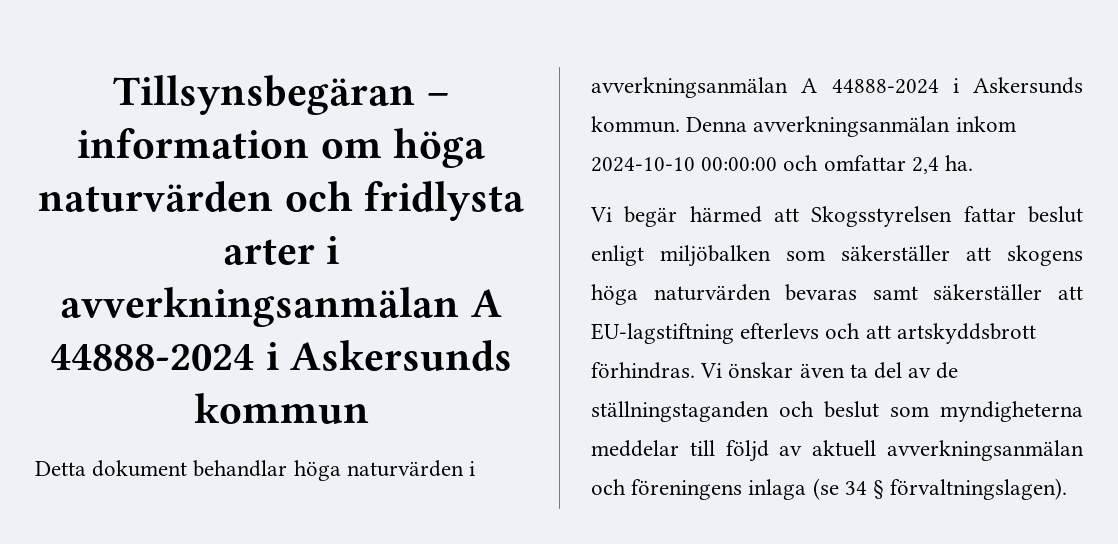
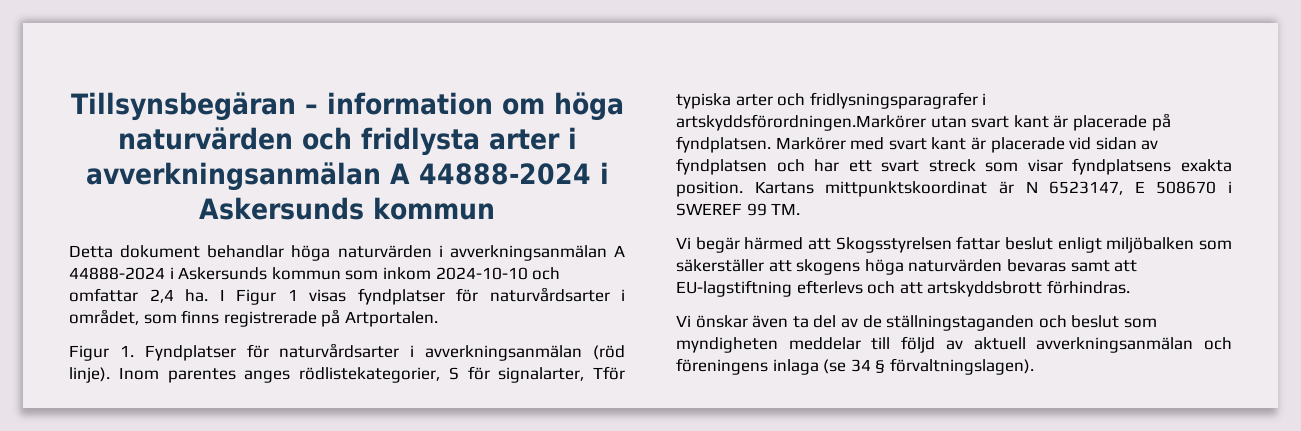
- Detta dokument behandlar höga naturvärden i avverkningsanmälan A 44888-2024 i Askersunds kommun. Denna avverkningsanmälan inkom 2024-10-10 00:00:00 och omfattar 2,4 ha.
+ Detta dokument behandlar höga naturvärden i avverkningsanmälan A 44888-2024 i Askersunds kommun som inkom 2024-10-10 och omfattar 2,4 ha. I Figur 1 visas fyndplatser för naturvårdsarter i området, som finns registrerade på Artportalen.
+ Figur 1. Fyndplatser för naturvårdsarter i avverkningsanmälan (röd linje). Inom parentes anges rödlistekategorier, S för signalarter, Tför typiska arter och fridlysningsparagrafer i artskyddsförordningen.Markörer utan svart kant är placerade på fyndplatsen. Markörer med svart kant är placerade vid sidan av fyndplatsen och har ett svart streck som visar fyndplatsens exakta position. Kartans mittpunktskoordinat är N 6523147, E 508670 i SWEREF 99 TM.
- Vi begär härmed att Skogsstyrelsen fattar beslut enligt miljöbalken som säkerställer att skogens höga naturvärden bevaras samt säkerställer att EU-lagstiftning efterlevs och att artskyddsbrott förhindras. Vi önskar även ta del av de ställningstaganden och beslut som myndigheterna meddelar till följd av aktuell avverkningsanmälan och föreningens inlaga (se 34 § förvaltningslagen).
+ Vi begär härmed att Skogsstyrelsen fattar beslut enligt miljöbalken som säkerställer att skogens höga naturvärden bevaras samt att EU-lagstiftning efterlevs och att artskyddsbrott förhindras.
+ Vi önskar även ta del av de ställningstaganden och beslut som myndigheten meddelar till följd av aktuell avverkningsanmälan och föreningens inlaga (se 34 § förvaltningslagen).

